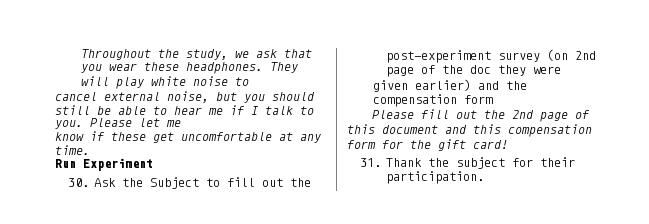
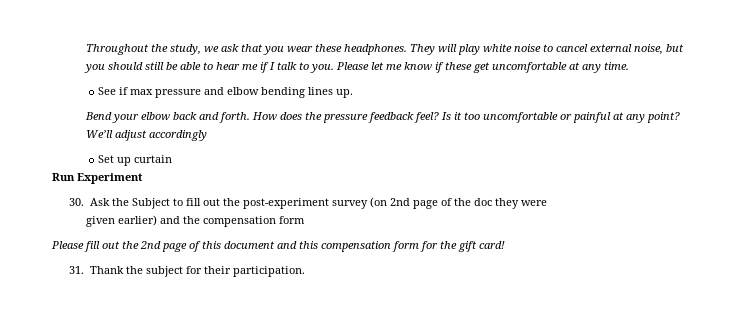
- They will play white noise to
- cancel external noise, but you should still be able to hear me if I talk to you.
+ They will play white noise to cancel external noise, but you should still be able to hear me if I talk to you.
- Please let me
- know if these get uncomfortable at any time.
+ Please let me know if these get uncomfortable at any time.
+ See if max pressure and elbow bending lines up.
+ Bend your elbow back and forth. How does the pressure feedback feel? Is it too uncomfortable or painful at any point? We’ll adjust accordingly
+ Set up curtain

